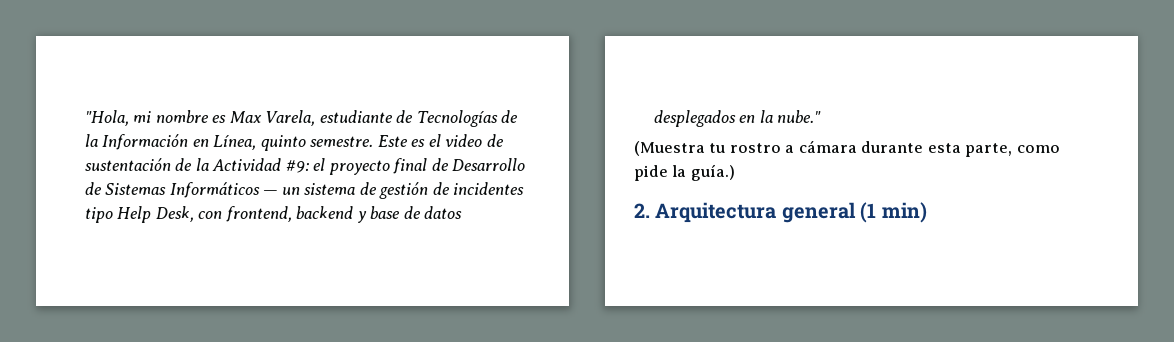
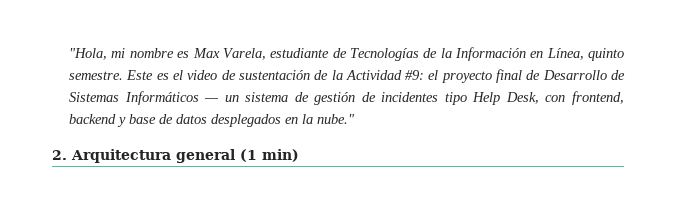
- (Muestra tu rostro a cámara durante esta parte, como pide la guía.)

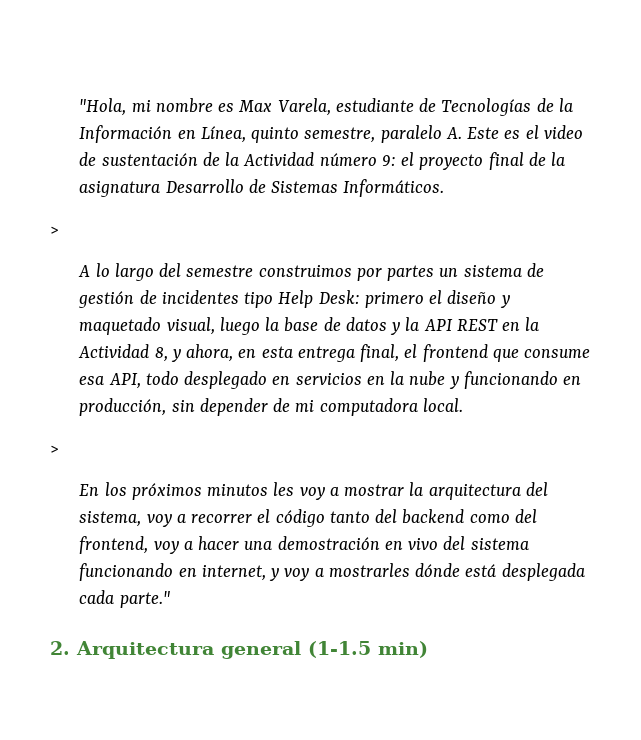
- "Hola, mi nombre es Max Varela, estudiante de Tecnologías de la Información en Línea, quinto semestre. Este es el video de sustentación de la Actividad #9: el proyecto final de Desarrollo de Sistemas Informáticos — un sistema de gestión de incidentes tipo Help Desk, con frontend, backend y base de datos desplegados en la nube."
+ "Hola, mi nombre es Max Varela, estudiante de Tecnologías de la Información en Línea, quinto semestre, paralelo A. Este es el video de sustentación de la Actividad número 9: el proyecto final de la asignatura Desarrollo de Sistemas Informáticos.
+ >
+ A lo largo del semestre construimos por partes un sistema de gestión de incidentes tipo Help Desk: primero el diseño y maquetado visual, luego la base de datos y la API REST en la Actividad 8, y ahora, en esta entrega final, el frontend que consume esa API, todo desplegado en servicios en la nube y funcionando en producción, sin depender de mi computadora local.
+ >
+ En los próximos minutos les voy a mostrar la arquitectura del sistema, voy a recorrer el código tanto del backend como del frontend, voy a hacer una demostración en vivo del sistema funcionando en internet, y voy a mostrarles dónde está desplegada cada parte."
- 2. Arquitectura general (1 min)
+ 2. Arquitectura general (1-1.5 min)

